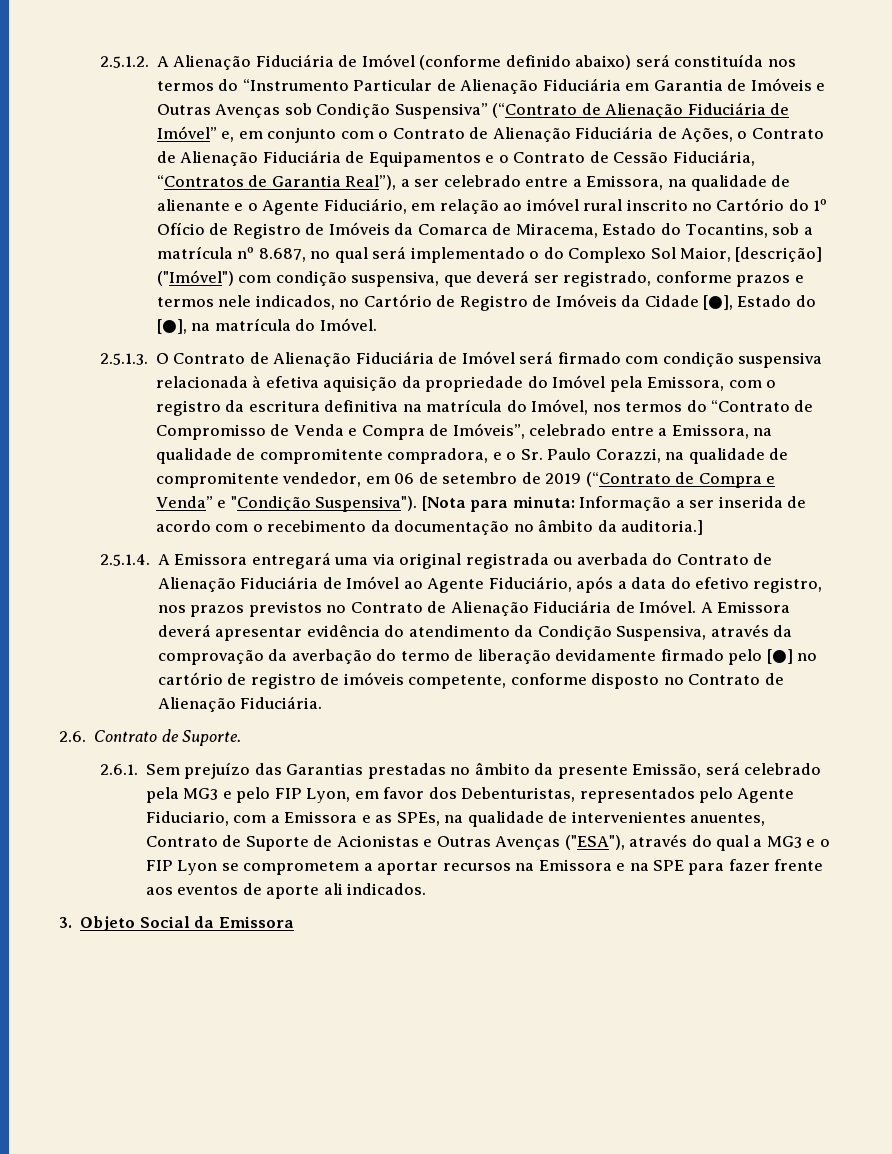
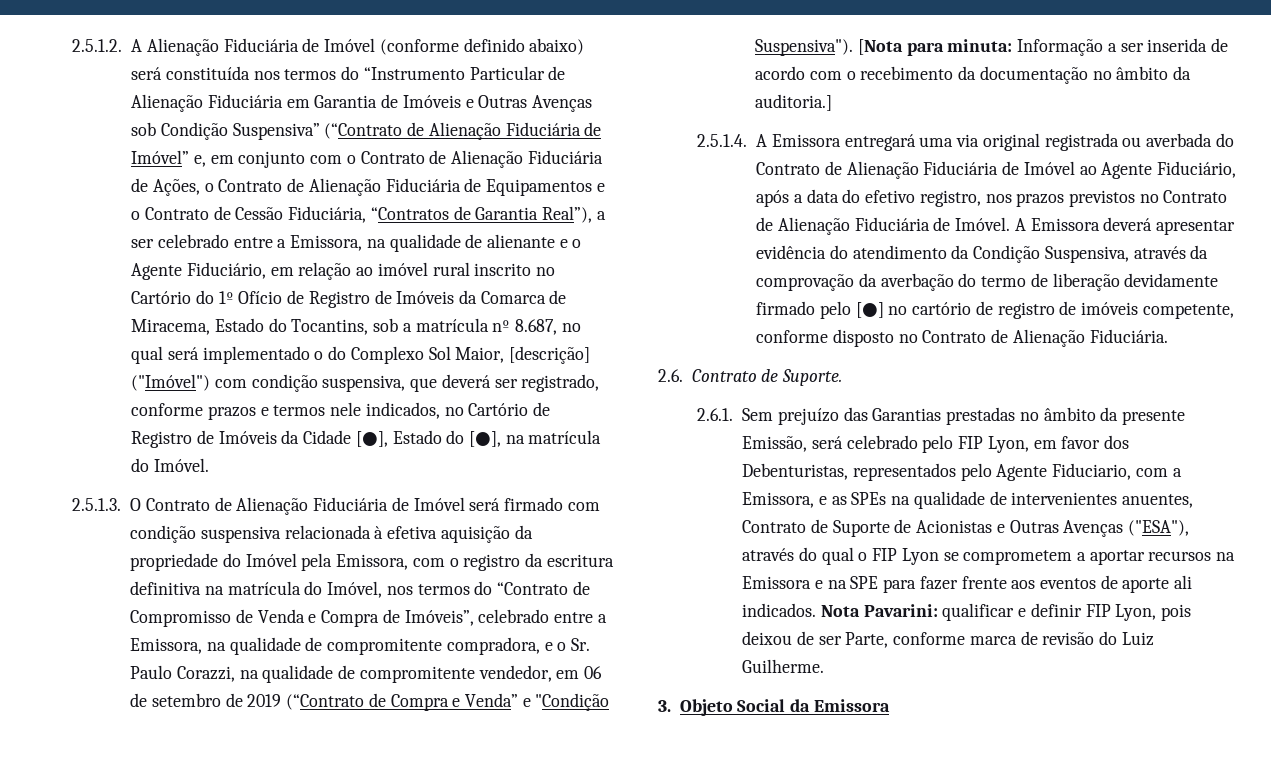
- 2.6.1. Sem prejuízo das Garantias prestadas no âmbito da presente Emissão, será celebrado pela MG3 e pelo FIP Lyon, em favor dos Debenturistas, representados pelo Agente Fiduciario, com a Emissora e as SPEs, na qualidade de intervenientes anuentes, Contrato de Suporte de Acionistas e Outras Avenças ("ESA"), através do qual a MG3 e o FIP Lyon se comprometem a aportar recursos na Emissora e na SPE para fazer frente aos eventos de aporte ali indicados.
+ 2.6.1. Sem prejuízo das Garantias prestadas no âmbito da presente Emissão, será celebrado pelo FIP Lyon, em favor dos Debenturistas, representados pelo Agente Fiduciario, com a Emissora, e as SPEs na qualidade de intervenientes anuentes, Contrato de Suporte de Acionistas e Outras Avenças ("ESA"), através do qual o FIP Lyon se comprometem a aportar recursos na Emissora e na SPE para fazer frente aos eventos de aporte ali indicados. Nota Pavarini: qualificar e definir FIP Lyon, pois deixou de ser Parte, conforme marca de revisão do Luiz Guilherme.

